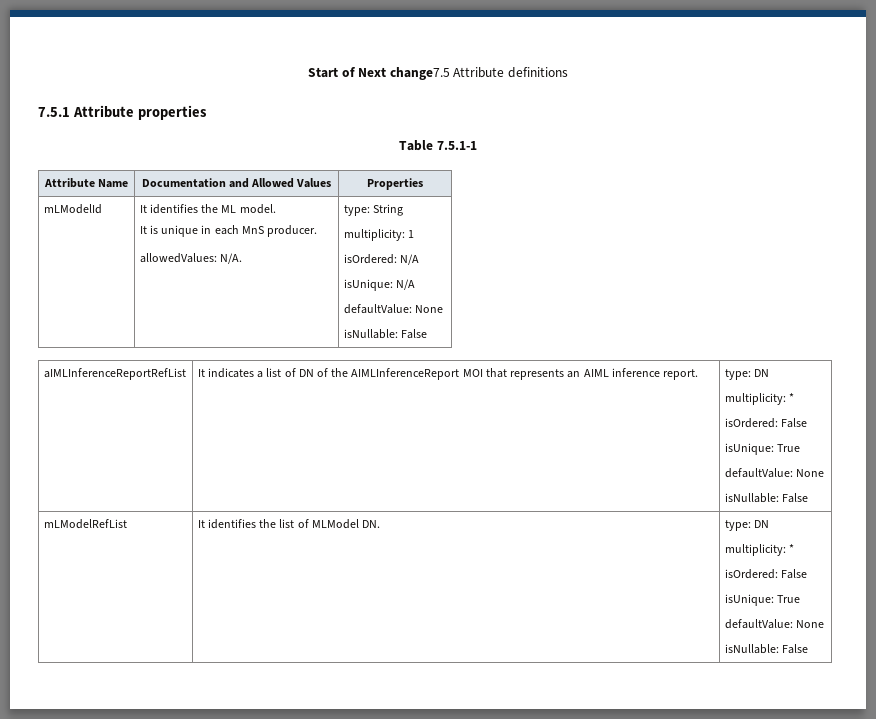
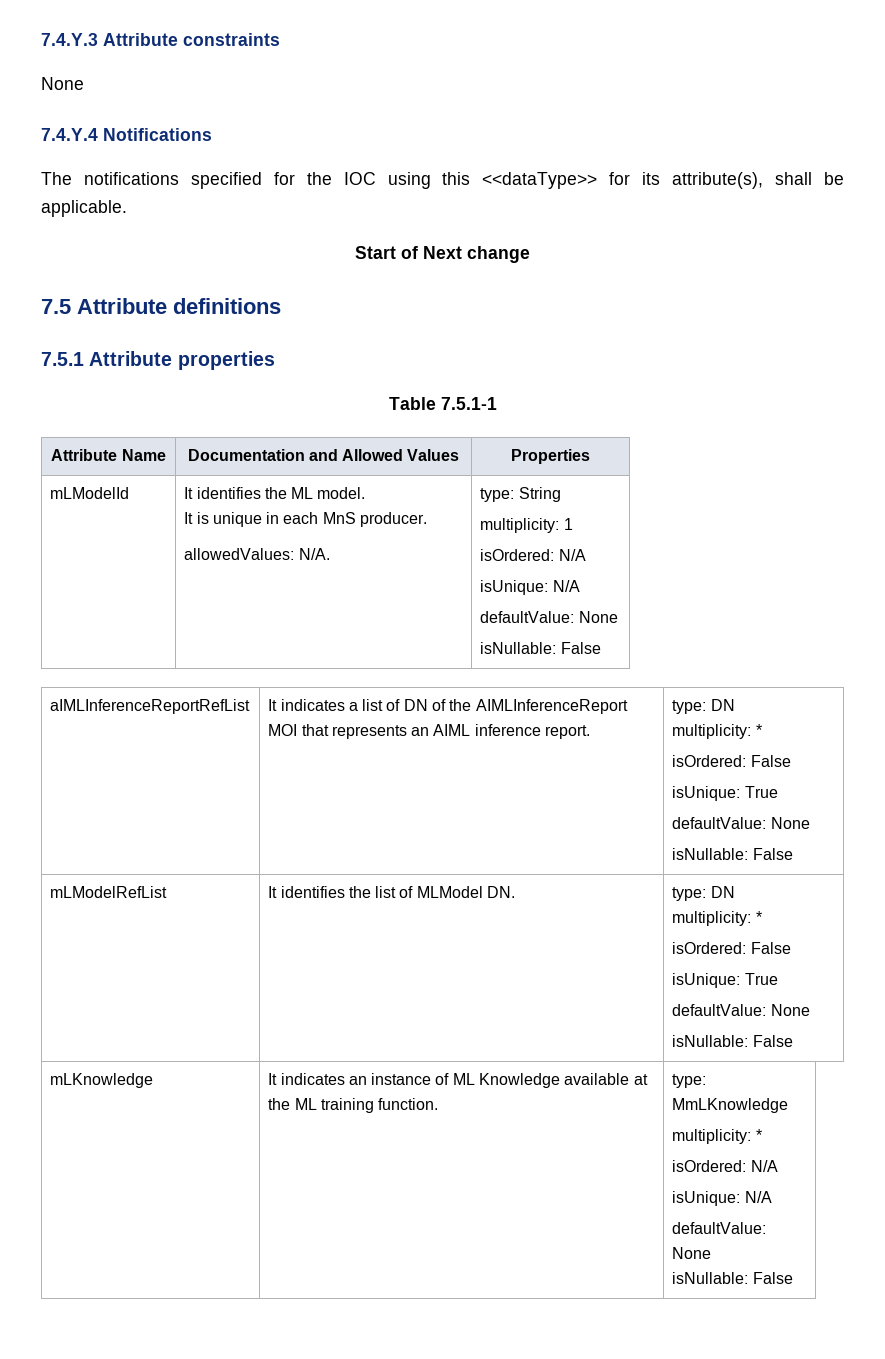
+ 7.4.Y.3 Attribute constraints
+ None
+ 7.4.Y.4 Notifications
+ The notifications specified for the IOC using this <<dataType>> for its attribute(s), shall be applicable.
- Start of Next change7.5 Attribute definitions
+ Start of Next change
+ 7.5 Attribute definitions
+ mLKnowledge | It indicates an instance of ML Knowledge available at the ML training function. | type: MmLKnowledge
+ multiplicity: *
+ isOrdered: N/A
+ isUnique: N/A
+ defaultValue: None
+ isNullable: False

